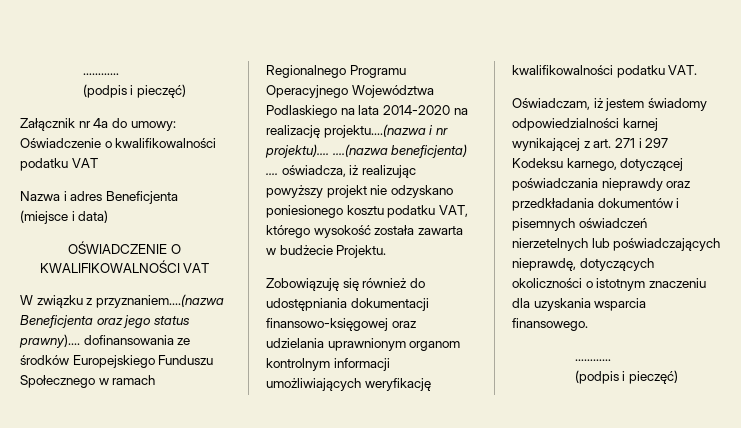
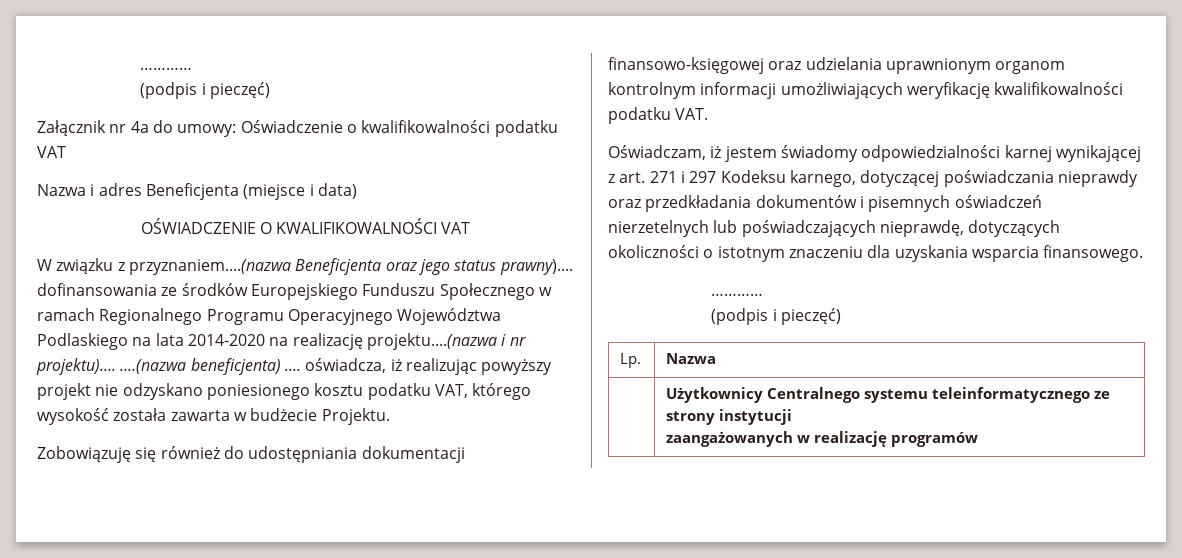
+ Lp. | Nazwa
+ | Użytkownicy Centralnego systemu teleinformatycznego ze strony instytucji
+ zaangażowanych w realizację programów

